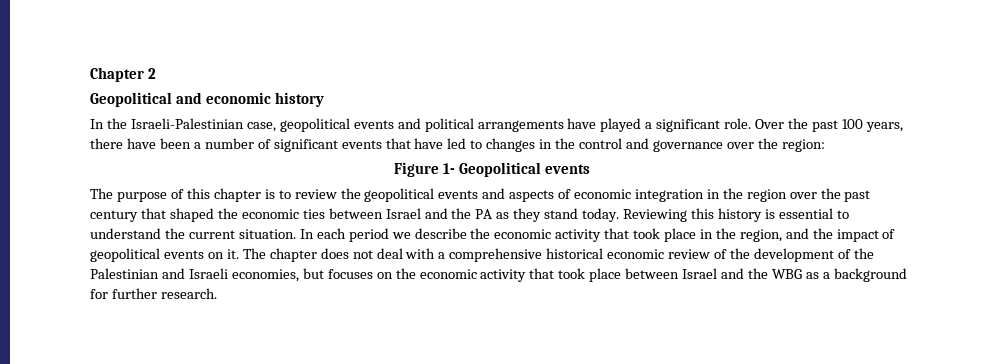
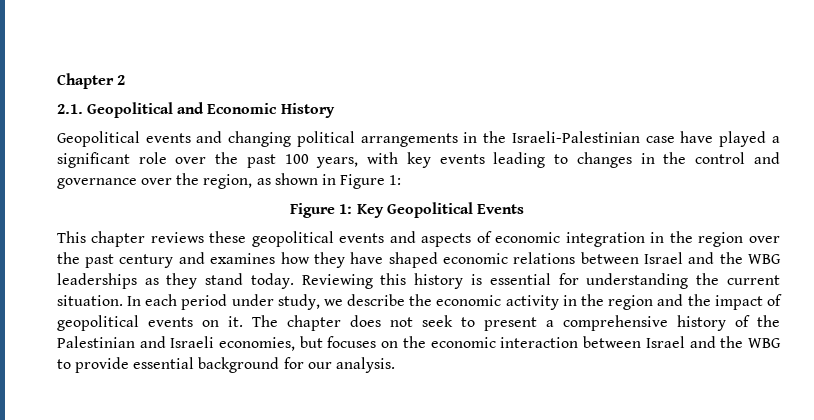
- Geopolitical and economic history
- In the Israeli-Palestinian case, geopolitical events and political arrangements have played a significant role. Over the past 100 years, there have been a number of significant events that have led to changes in the control and governance over the region:
- Figure 1- Geopolitical events
- The purpose of this chapter is to review the geopolitical events and aspects of economic integration in the region over the past century that shaped the economic ties between Israel and the PA as they stand today.
+ 2.1. Geopolitical and Economic History
+ Geopolitical events and changing political arrangements in the Israeli-Palestinian case have played a significant role over the past 100 years, with key events leading to changes in the control and governance over the region, as shown in Figure 1:
+ Figure 1: Key Geopolitical Events
+ This chapter reviews these geopolitical events and aspects of economic integration in the region over the past century and examines how they have shaped economic relations between Israel and the WBG leaderships as they stand today.
- Reviewing this history is essential to understand the current situation.
+ Reviewing this history is essential for understanding the current situation.
- In each period we describe the economic activity that took place in the region, and the impact of geopolitical events on it.
+ In each period under study, we describe the economic activity in the region and the impact of geopolitical events on it.
- The chapter does not deal with a comprehensive historical economic review of the development of the Palestinian and Israeli economies, but focuses on the economic activity that took place between Israel and the WBG as a background for further research.
+ The chapter does not seek to present a comprehensive history of the Palestinian and Israeli economies, but focuses on the economic interaction between Israel and the WBG to provide essential background for our analysis.

